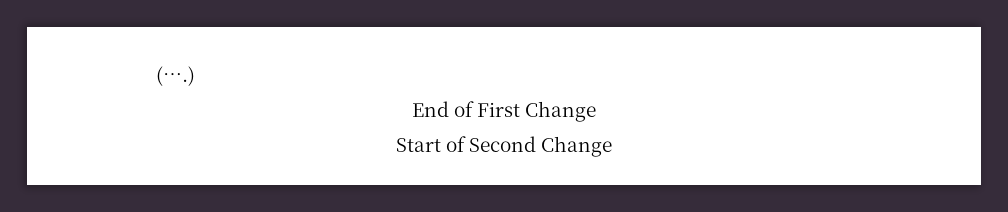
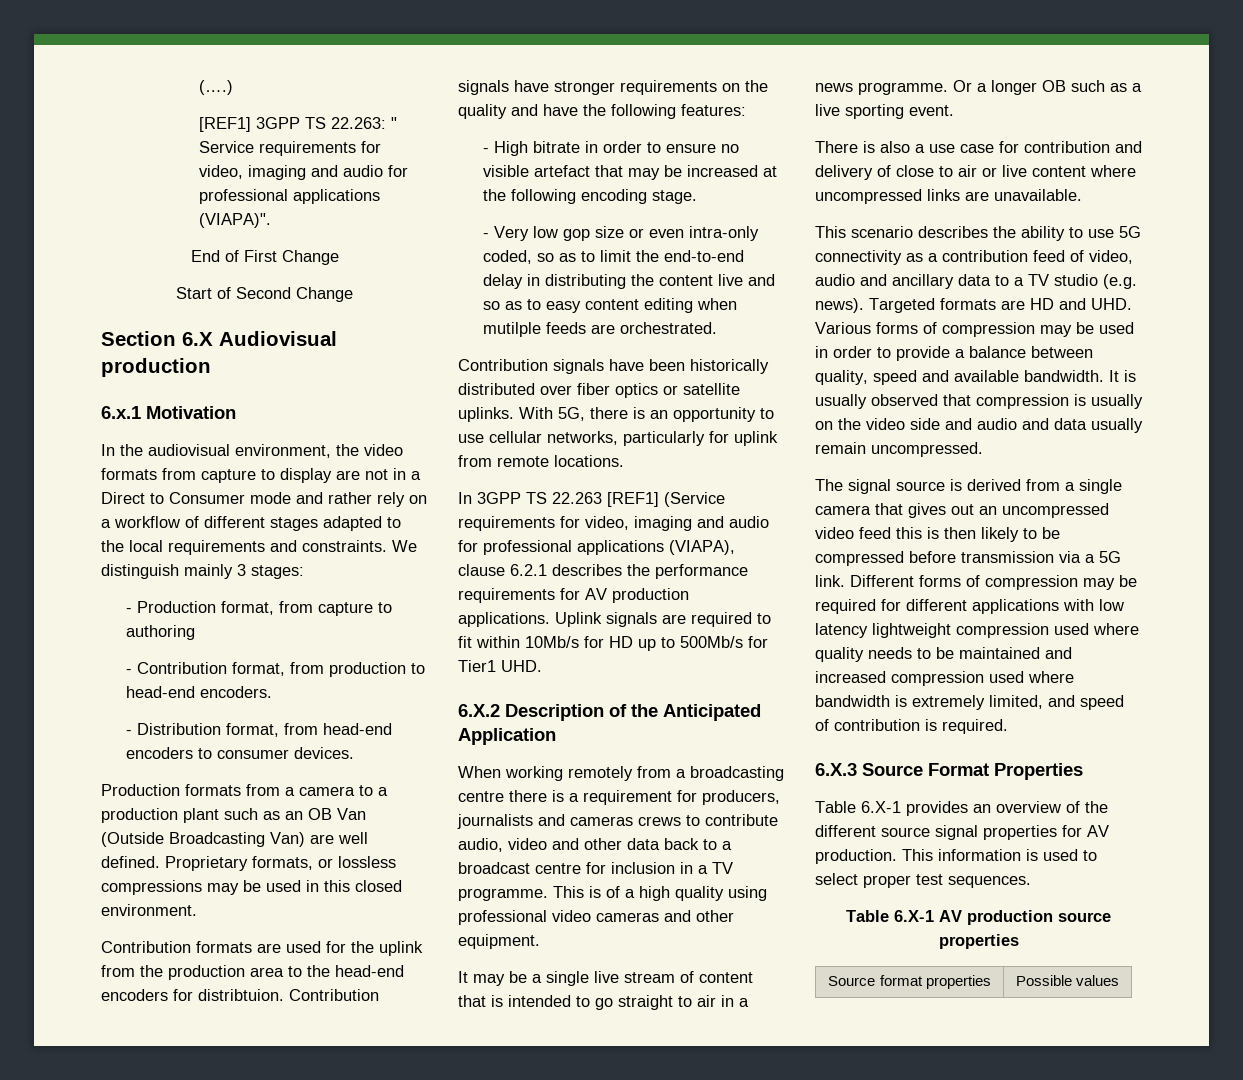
+ [REF1] 3GPP TS 22.263: " Service requirements for video, imaging and audio for professional applications (VIAPA)".
+ Section 6.X Audiovisual production
+ 6.x.1 Motivation
+ In the audiovisual environment, the video formats from capture to display are not in a Direct to Consumer mode and rather rely on a workflow of different stages adapted to the local requirements and constraints. We distinguish mainly 3 stages:
+ - Production format, from capture to authoring
+ - Contribution format, from production to head-end encoders.
+ - Distribution format, from head-end encoders to consumer devices.
+ Production formats from a camera to a production plant such as an OB Van (Outside Broadcasting Van) are well defined. Proprietary formats, or lossless compressions may be used in this closed environment.
+ Contribution formats are used for the uplink from the production area to the head-end encoders for distribtuion. Contribution signals have stronger requirements on the quality and have the following features:
+ - High bitrate in order to ensure no visible artefact that may be increased at the following encoding stage.
+ - Very low gop size or even intra-only coded, so as to limit the end-to-end delay in distributing the content live and so as to easy content editing when mutilple feeds are orchestrated.
+ Contribution signals have been historically distributed over fiber optics or satellite uplinks. With 5G, there is an opportunity to use cellular networks, particularly for uplink from remote locations.
+ In 3GPP TS 22.263 [REF1] (Service requirements for video, imaging and audio for professional applications (VIAPA), clause 6.2.1 describes the performance requirements for AV production applications. Uplink signals are required to fit within 10Mb/s for HD up to 500Mb/s for Tier1 UHD.
+ 6.X.2 Description of the Anticipated Application
+ When working remotely from a broadcasting centre there is a requirement for producers, journalists and cameras crews to contribute audio, video and other data back to a broadcast centre for inclusion in a TV programme. This is of a high quality using professional video cameras and other equipment.
+ It may be a single live stream of content that is intended to go straight to air in a news programme. Or a longer OB such as a live sporting event.
+ There is also a use case for contribution and delivery of close to air or live content where uncompressed links are unavailable.
+ This scenario describes the ability to use 5G connectivity as a contribution feed of video, audio and ancillary data to a TV studio (e.g. news). Targeted formats are HD and UHD. Various forms of compression may be used in order to provide a balance between quality, speed and available bandwidth. It is usually observed that compression is usually on the video side and audio and data usually remain uncompressed.
+ The signal source is derived from a single camera that gives out an uncompressed video feed this is then likely to be compressed before transmission via a 5G link. Different forms of compression may be required for different applications with low latency lightweight compression used where quality needs to be maintained and increased compression used where bandwidth is extremely limited, and speed of contribution is required.
+ 6.X.3 Source Format Properties
+ Table 6.X-1 provides an overview of the different source signal properties for AV production. This information is used to select proper test sequences.
+ Table 6.X-1 AV production source properties
+ Source format properties | Possible values

